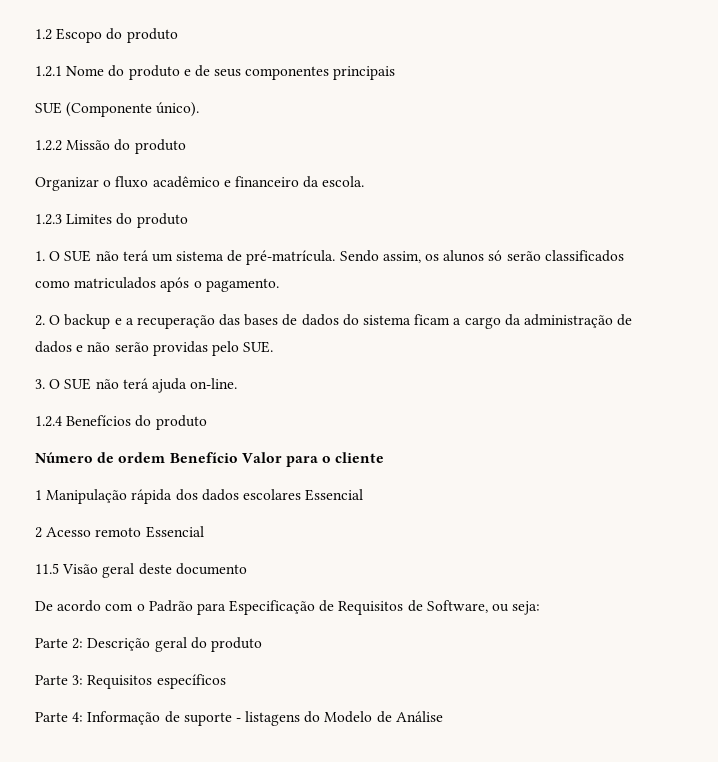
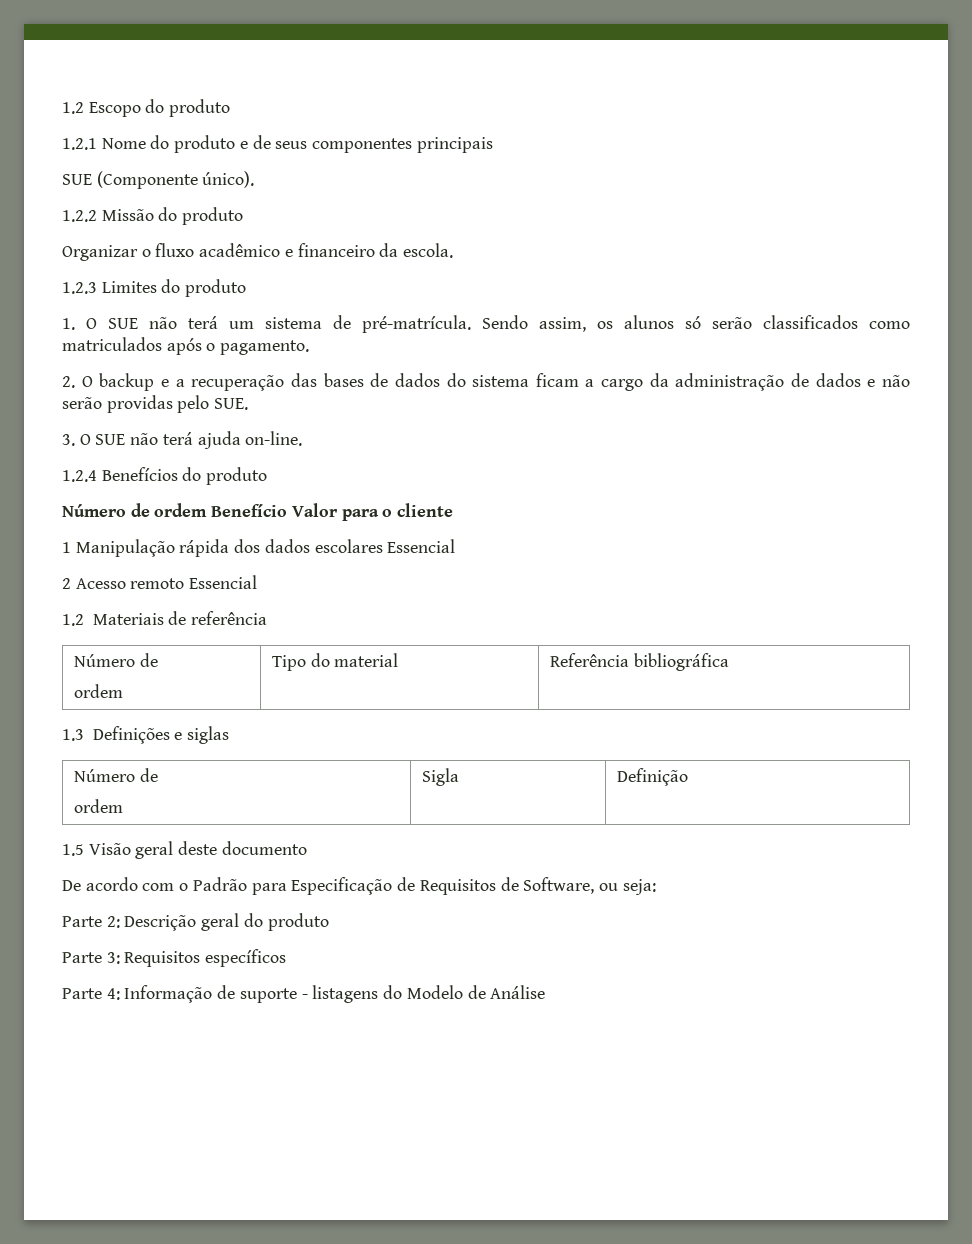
- 11.5 Visão geral deste documento
+ 1.2 Materiais de referência
+ Número de
+ ordem | Tipo do material | Referência bibliográfica
+ 1.3 Definições e siglas
+ Número de
+ ordem | Sigla | Definição
+ 1.5 Visão geral deste documento

